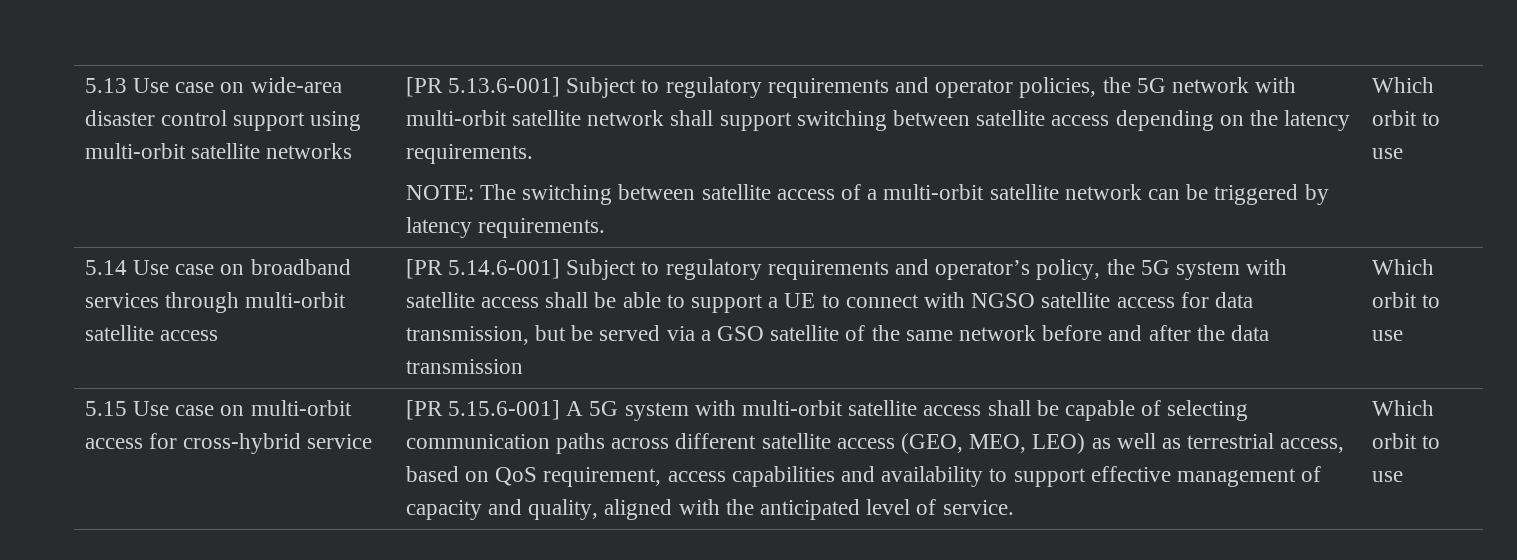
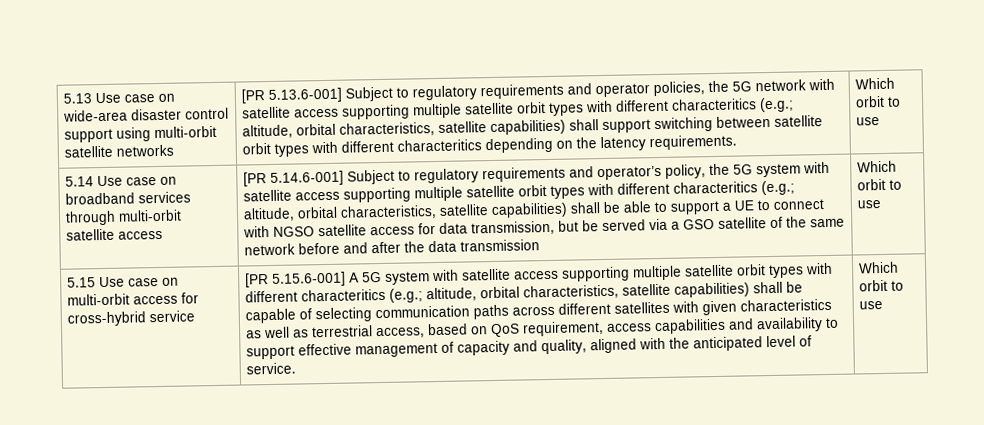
- [PR 5.13.6-001] Subject to regulatory requirements and operator policies, the 5G network with multi-orbit satellite network shall support switching between satellite access depending on the latency requirements.
+ [PR 5.13.6-001] Subject to regulatory requirements and operator policies, the 5G network with satellite access supporting multiple satellite orbit types with different characteritics (e.g.; altitude, orbital characteristics, satellite capabilities) shall support switching between satellite orbit types with different characteritics depending on the latency requirements.
- NOTE: The switching between satellite access of a multi-orbit satellite network can be triggered by latency requirements.
- [PR 5.14.6-001] Subject to regulatory requirements and operator’s policy, the 5G system with satellite access shall be able to support a UE to connect with NGSO satellite access for data transmission, but be served via a GSO satellite of the same network before and after the data transmission
+ [PR 5.14.6-001] Subject to regulatory requirements and operator’s policy, the 5G system with satellite access supporting multiple satellite orbit types with different characteritics (e.g.; altitude, orbital characteristics, satellite capabilities) shall be able to support a UE to connect with NGSO satellite access for data transmission, but be served via a GSO satellite of the same network before and after the data transmission
- [PR 5.15.6-001] A 5G system with multi-orbit satellite access shall be capable of selecting communication paths across different satellite access (GEO, MEO, LEO) as well as terrestrial access, based on QoS requirement, access capabilities and availability to support effective management of capacity and quality, aligned with the anticipated level of service.
+ [PR 5.15.6-001] A 5G system with satellite access supporting multiple satellite orbit types with different characteritics (e.g.; altitude, orbital characteristics, satellite capabilities) shall be capable of selecting communication paths across different satellites with given characteristics as well as terrestrial access, based on QoS requirement, access capabilities and availability to support effective management of capacity and quality, aligned with the anticipated level of service.

